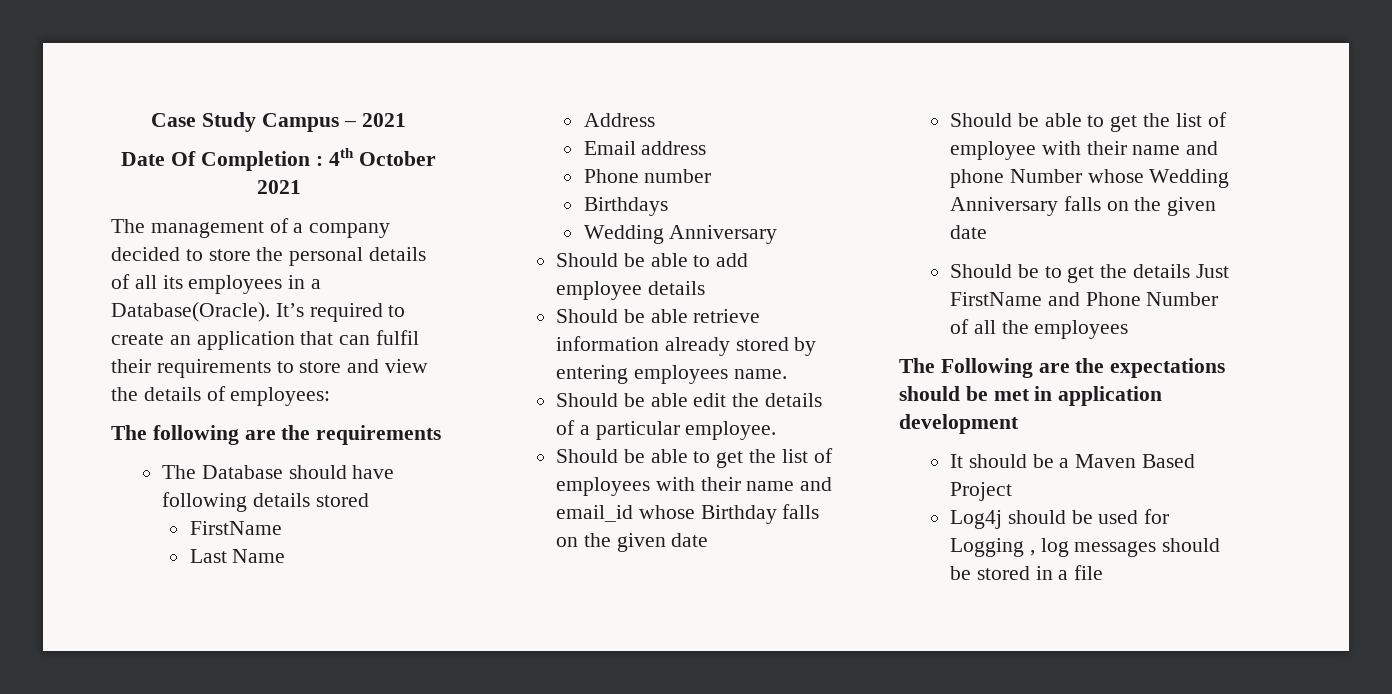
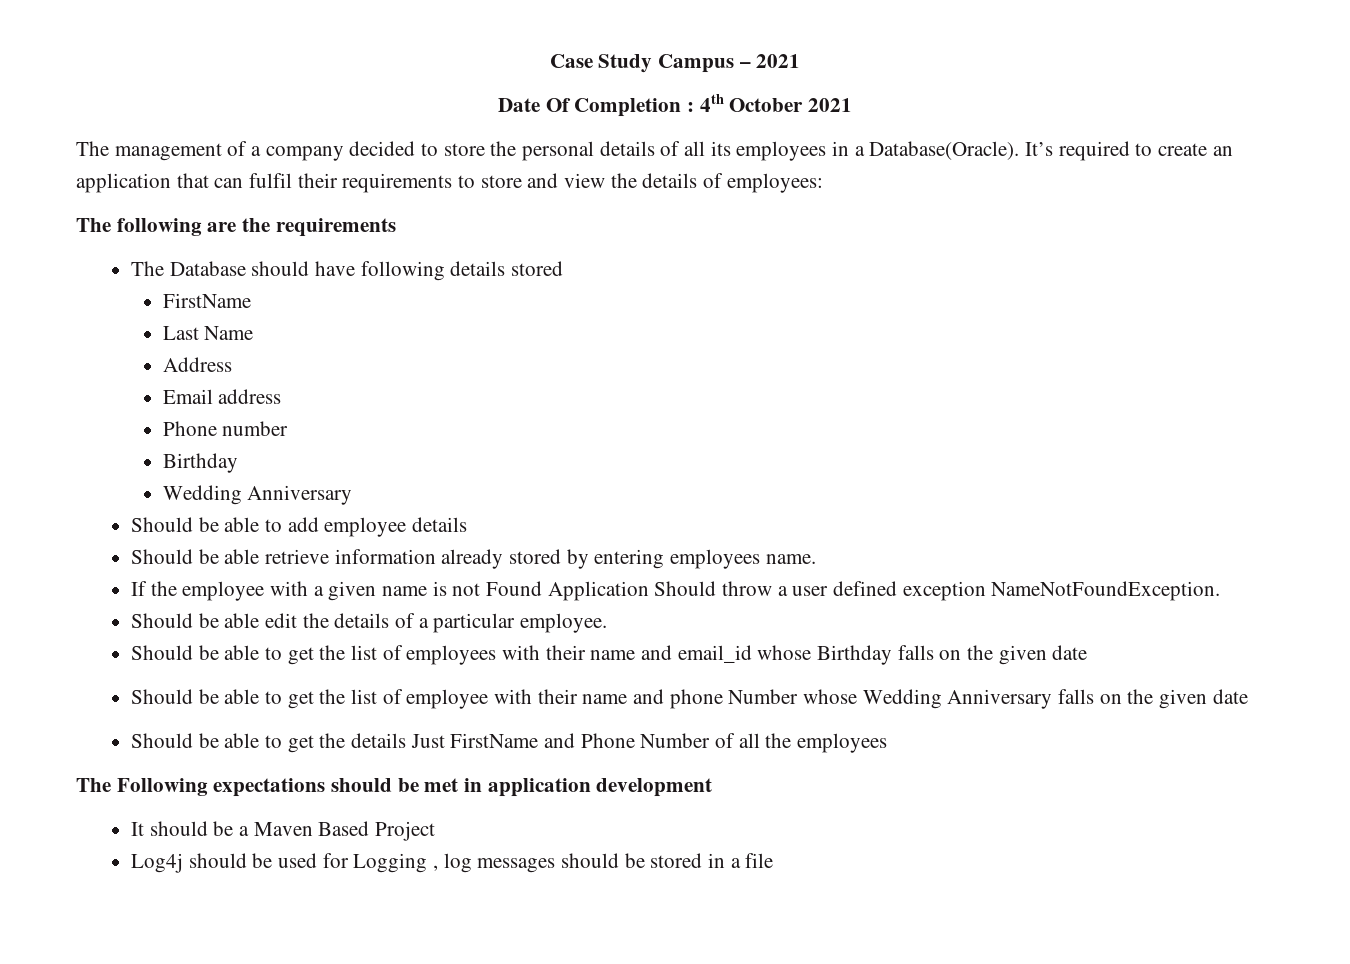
  Phone number
- Birthdays
+ Birthday
+ If the employee with a given name is not Found Application Should throw a user defined exception NameNotFoundException.
- Should be to get the details Just FirstName and Phone Number of all the employees
+ Should be able to get the details Just FirstName and Phone Number of all the employees
- The Following are the expectations should be met in application development
+ The Following expectations should be met in application development

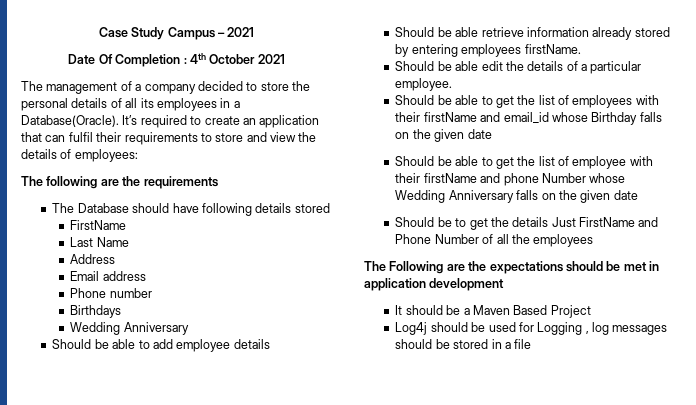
  Phone number
- Birthday
+ Birthdays
- Should be able retrieve information already stored by entering employees name.
- If the employee with a given name is not Found Application Should throw a user defined exception NameNotFoundException.
+ Should be able retrieve information already stored by entering employees firstName.
- Should be able to get the list of employees with their name and email_id whose Birthday falls on the given date
+ Should be able to get the list of employees with their firstName and email_id whose Birthday falls on the given date
- Should be able to get the list of employee with their name and phone Number whose Wedding Anniversary falls on the given date
+ Should be able to get the list of employee with their firstName and phone Number whose Wedding Anniversary falls on the given date
- Should be able to get the details Just FirstName and Phone Number of all the employees
+ Should be to get the details Just FirstName and Phone Number of all the employees
- The Following expectations should be met in application development
+ The Following are the expectations should be met in application development

